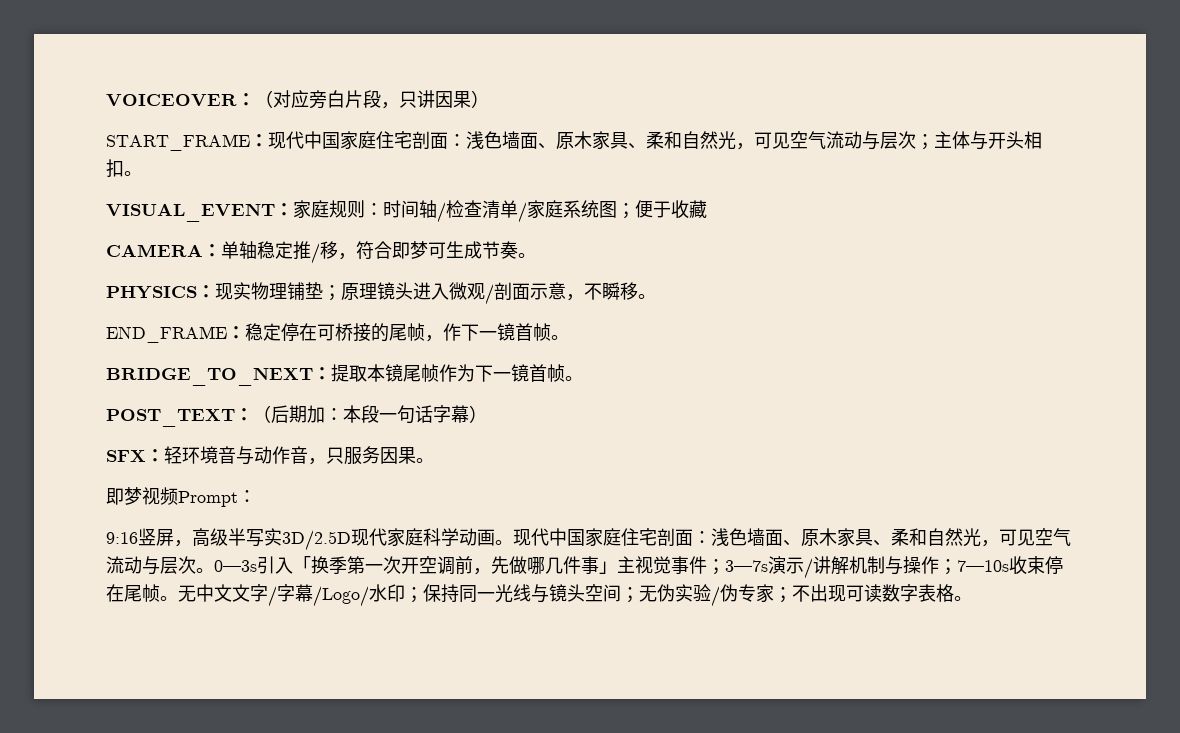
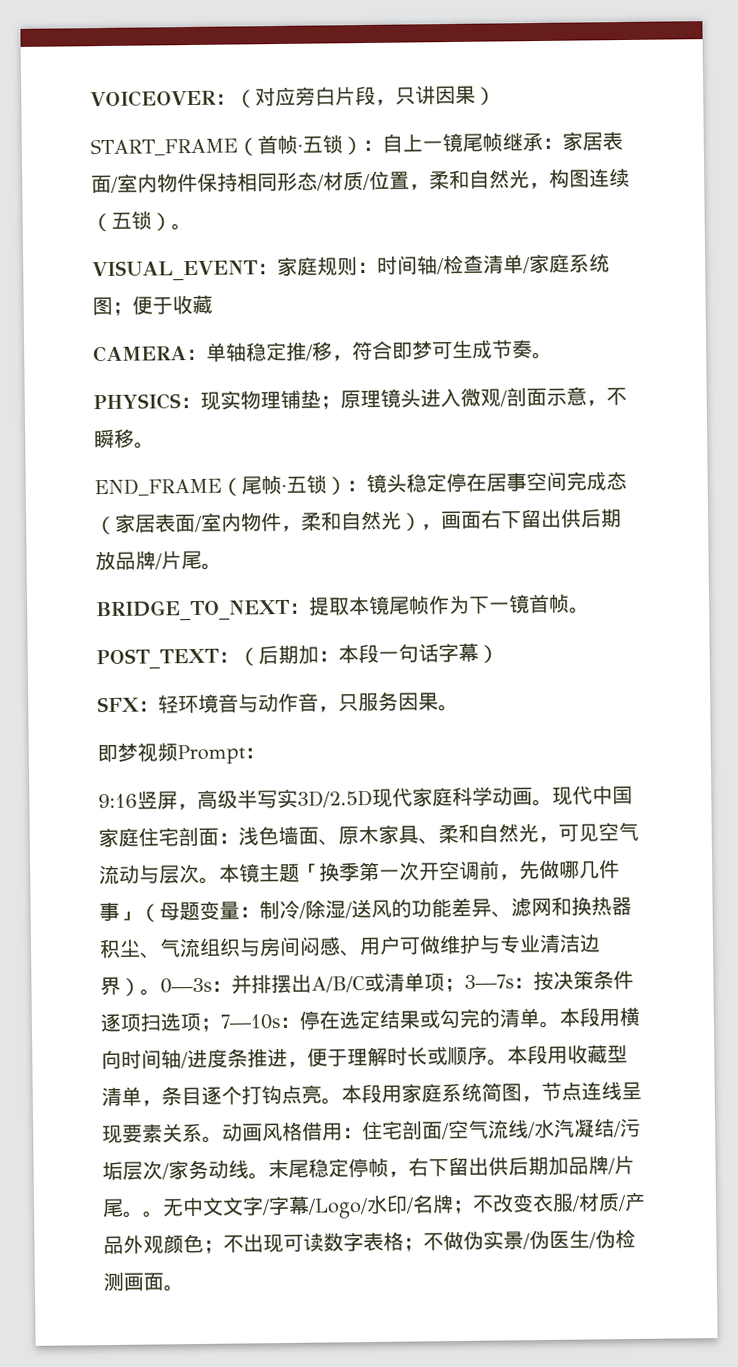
- START_FRAME：现代中国家庭住宅剖面：浅色墙面、原木家具、柔和自然光，可见空气流动与层次；主体与开头相扣。
+ START_FRAME（首帧·五锁）：自上一镜尾帧继承：家居表面/室内物件保持相同形态/材质/位置，柔和自然光，构图连续（五锁）。
- END_FRAME：稳定停在可桥接的尾帧，作下一镜首帧。
+ END_FRAME（尾帧·五锁）：镜头稳定停在居事空间完成态（家居表面/室内物件，柔和自然光），画面右下留出供后期放品牌/片尾。
- 0—3s引入「换季第一次开空调前，先做哪几件事」主视觉事件；3—7s演示/讲解机制与操作；7—10s收束停在尾帧。
+ 本镜主题「换季第一次开空调前，先做哪几件事」（母题变量：制冷/除湿/送风的功能差异、滤网和换热器积尘、气流组织与房间闷感、用户可做维护与专业清洁边界）。0—3s：并排摆出A/B/C或清单项；3—7s：按决策条件逐项扫选项；7—10s：停在选定结果或勾完的清单。本段用横向时间轴/进度条推进，便于理解时长或顺序。本段用收藏型清单，条目逐个打钩点亮。本段用家庭系统简图，节点连线呈现要素关系。动画风格借用：住宅剖面/空气流线/水汽凝结/污垢层次/家务动线。末尾稳定停帧，右下留出供后期加品牌/片尾。。
- 无中文文字/字幕/Logo/水印；保持同一光线与镜头空间；无伪实验/伪专家；不出现可读数字表格。
+ 无中文文字/字幕/Logo/水印/名牌；不改变衣服/材质/产品外观颜色；不出现可读数字表格；不做伪实景/伪医生/伪检测画面。

